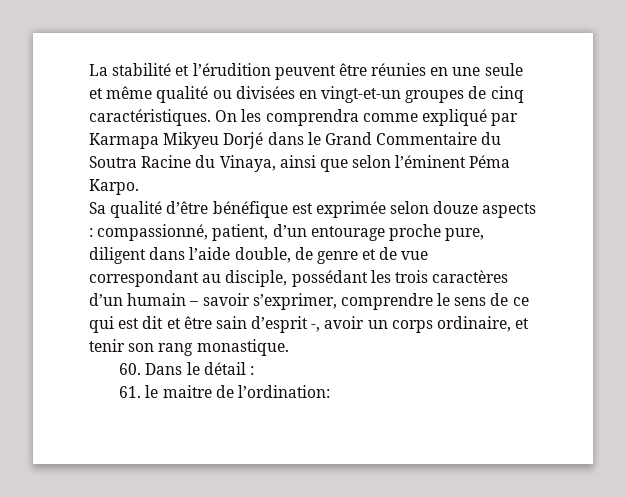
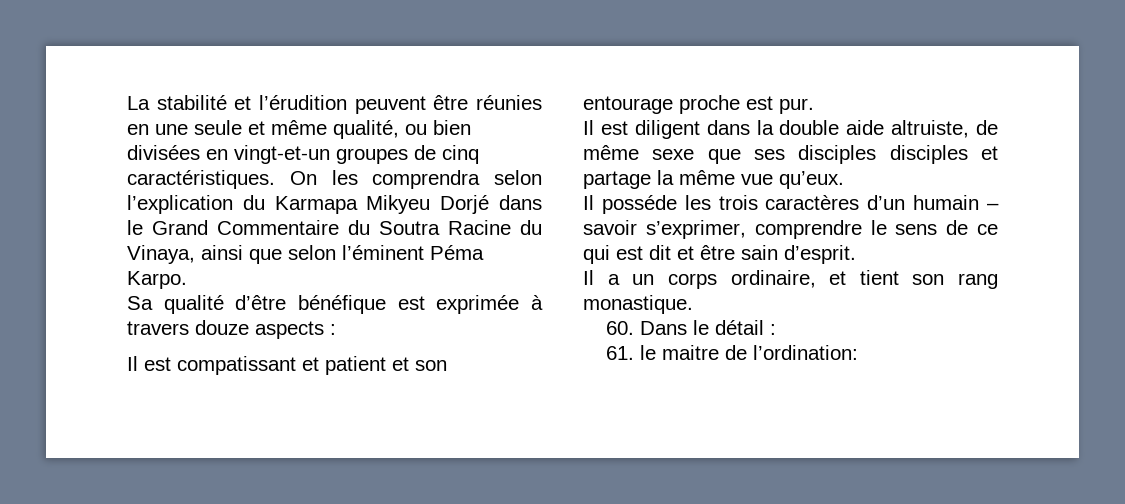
- La stabilité et l’érudition peuvent être réunies en une seule et même qualité ou divisées en vingt-et-un groupes de cinq caractéristiques.
+ La stabilité et l’érudition peuvent être réunies en une seule et même qualité, ou bien divisées en vingt-et-un groupes de cinq caractéristiques.
- On les comprendra comme expliqué par Karmapa Mikyeu Dorjé dans le Grand Commentaire du Soutra Racine du Vinaya, ainsi que selon l’éminent Péma Karpo.
+ On les comprendra selon l’explication du Karmapa Mikyeu Dorjé dans le Grand Commentaire du Soutra Racine du Vinaya, ainsi que selon l’éminent Péma Karpo.
- Sa qualité d’être bénéfique est exprimée selon douze aspects : compassionné, patient, d’un entourage proche pure, diligent dans l’aide double, de genre et de vue correspondant au disciple, possédant les trois caractères d’un humain – savoir s’exprimer, comprendre le sens de ce qui est dit et être sain d’esprit -, avoir un corps ordinaire, et tenir son rang monastique.
+ Sa qualité d’être bénéfique est exprimée à travers douze aspects :
+ Il est compatissant et patient et son entourage proche est pur.
+ Il est diligent dans la double aide altruiste, de même sexe que ses disciples disciples et partage la même vue qu’eux.
+ Il posséde les trois caractères d’un humain – savoir s’exprimer, comprendre le sens de ce qui est dit et être sain d’esprit.
+ Il a un corps ordinaire, et tient son rang monastique.

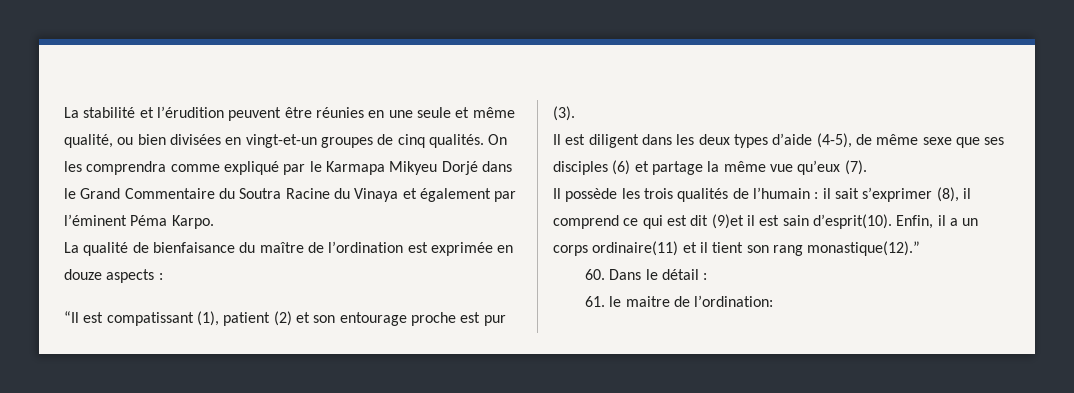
- La stabilité et l’érudition peuvent être réunies en une seule et même qualité, ou bien divisées en vingt-et-un groupes de cinq caractéristiques.
+ La stabilité et l’érudition peuvent être réunies en une seule et même qualité, ou bien divisées en vingt-et-un groupes de cinq qualités.
- On les comprendra selon l’explication du Karmapa Mikyeu Dorjé dans le Grand Commentaire du Soutra Racine du Vinaya, ainsi que selon l’éminent Péma Karpo.
+ On les comprendra comme expliqué par le Karmapa Mikyeu Dorjé dans le Grand Commentaire du Soutra Racine du Vinaya et également par l’éminent Péma Karpo.
- Sa qualité d’être bénéfique est exprimée à travers douze aspects :
+ La qualité de bienfaisance du maître de l’ordination est exprimée en douze aspects :
- Il est compatissant et patient et son entourage proche est pur.
+ “Il est compatissant (1), patient (2) et son entourage proche est pur (3).
- Il est diligent dans la double aide altruiste, de même sexe que ses disciples disciples et partage la même vue qu’eux.
- Il posséde les trois caractères d’un humain – savoir s’exprimer, comprendre le sens de ce qui est dit et être sain d’esprit.
- Il a un corps ordinaire, et tient son rang monastique.
+ Il est diligent dans les deux types d’aide (4-5), de même sexe que ses disciples (6) et partage la même vue qu’eux (7).
+ Il possède les trois qualités de l’humain : il sait s’exprimer (8), il comprend ce qui est dit (9)et il est sain d’esprit(10). Enfin, il a un corps ordinaire(11) et il tient son rang monastique(12).”

